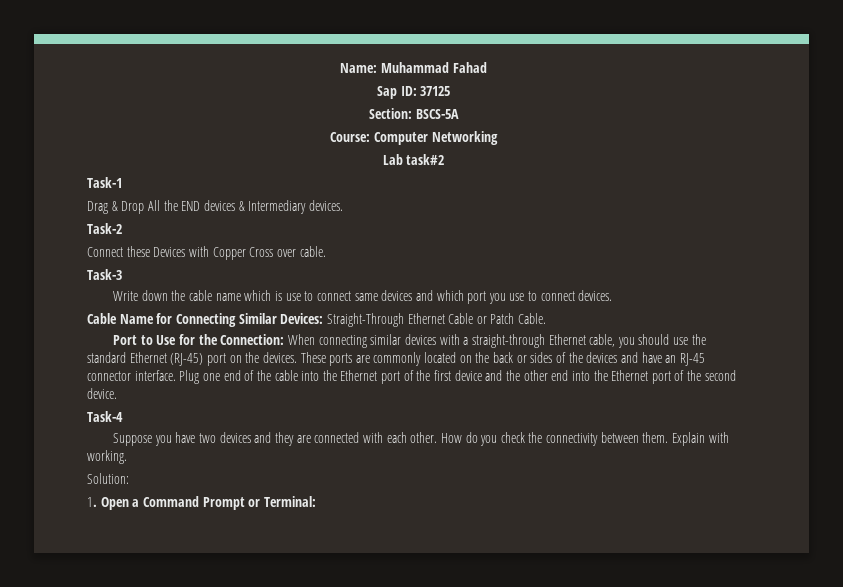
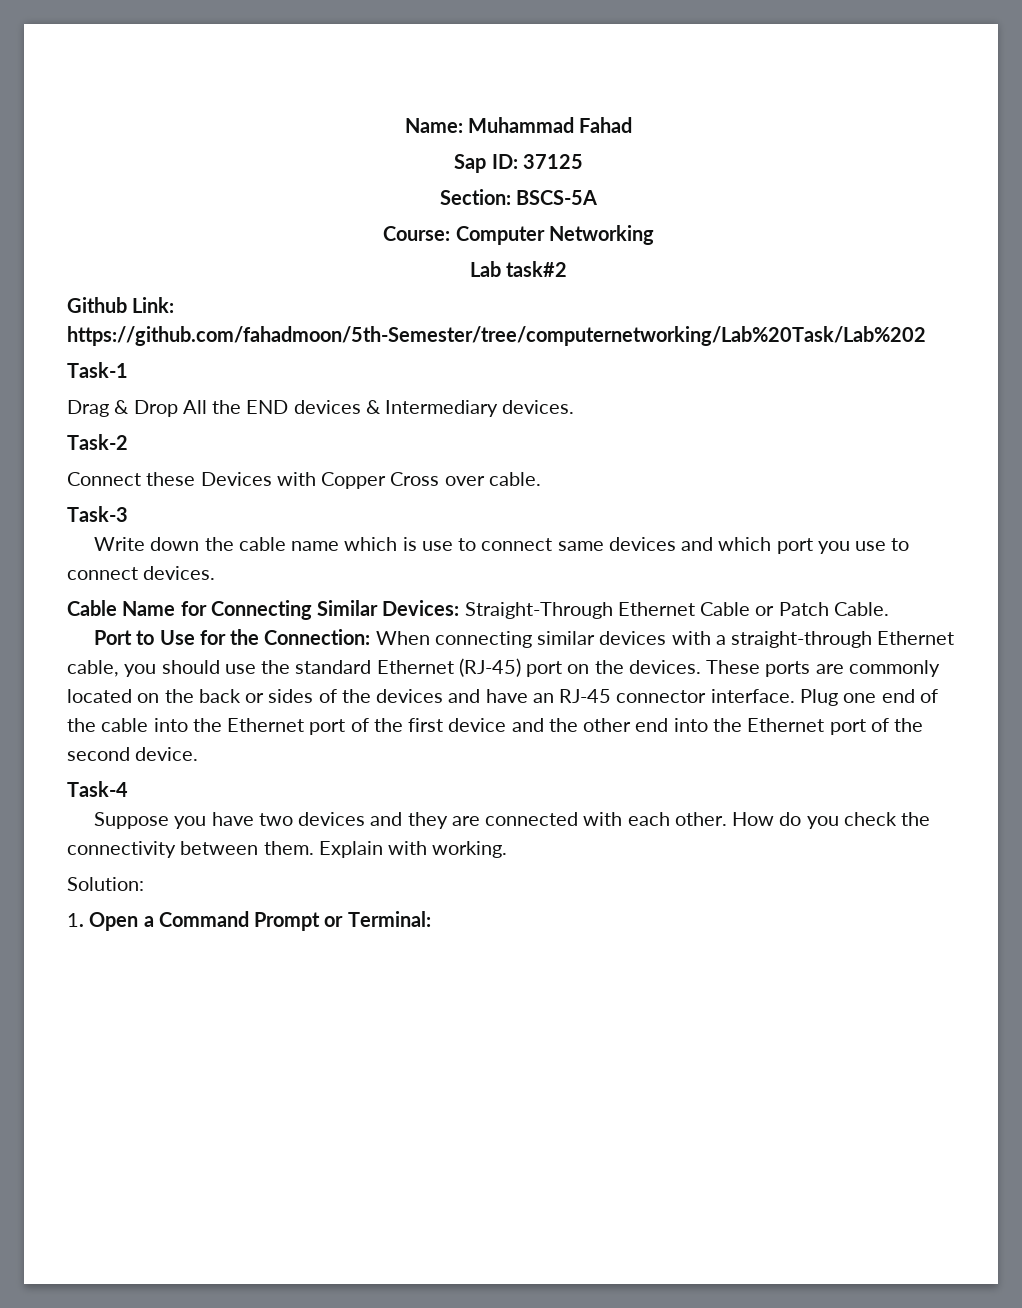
+ Github Link: https://github.com/fahadmoon/5th-Semester/tree/computernetworking/Lab%20Task/Lab%202

